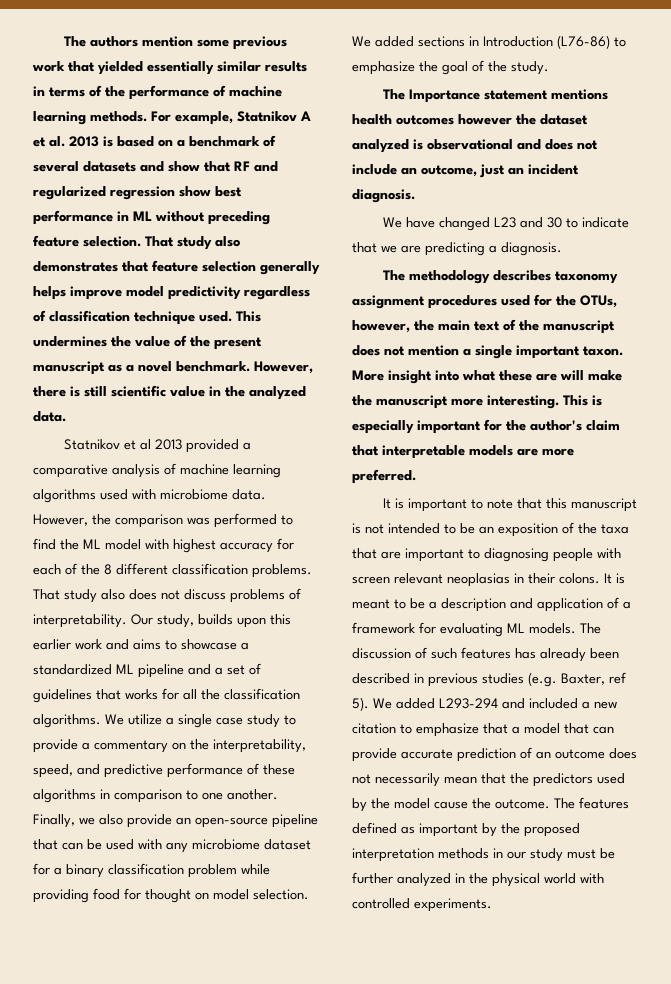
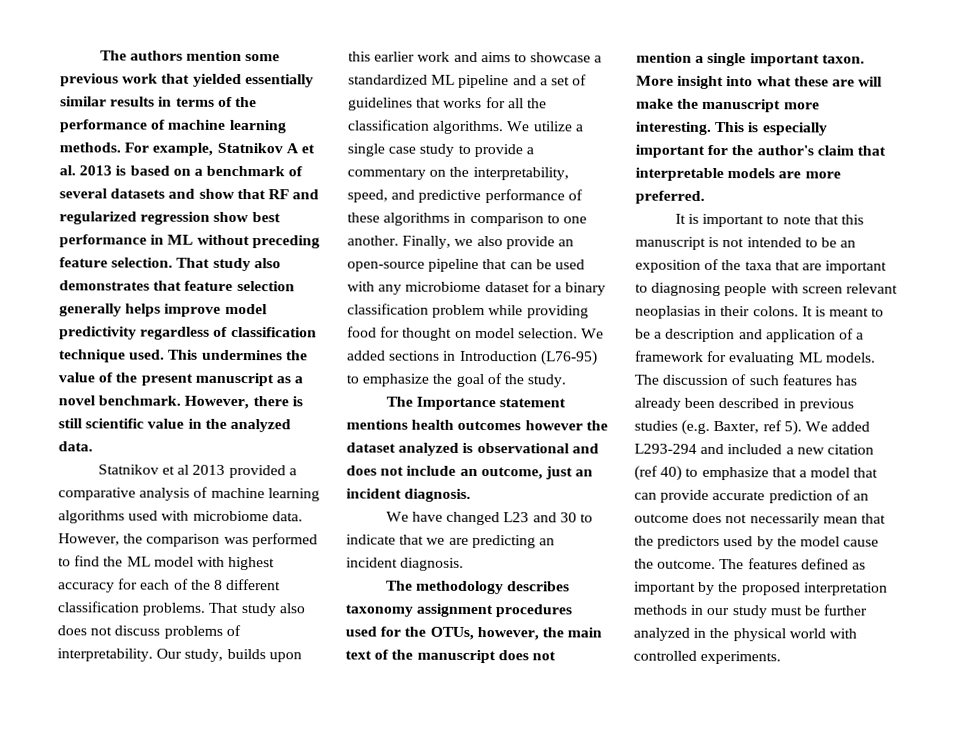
- We added sections in Introduction (L76-86) to emphasize the goal of the study.
+ We added sections in Introduction (L76-95) to emphasize the goal of the study.
- We have changed L23 and 30 to indicate that we are predicting a diagnosis.
+ We have changed L23 and 30 to indicate that we are predicting an incident diagnosis.
- We added L293-294 and included a new citation to emphasize that a model that can provide accurate prediction of an outcome does not necessarily mean that the predictors used by the model cause the outcome.
+ We added L293-294 and included a new citation (ref 40) to emphasize that a model that can provide accurate prediction of an outcome does not necessarily mean that the predictors used by the model cause the outcome.

